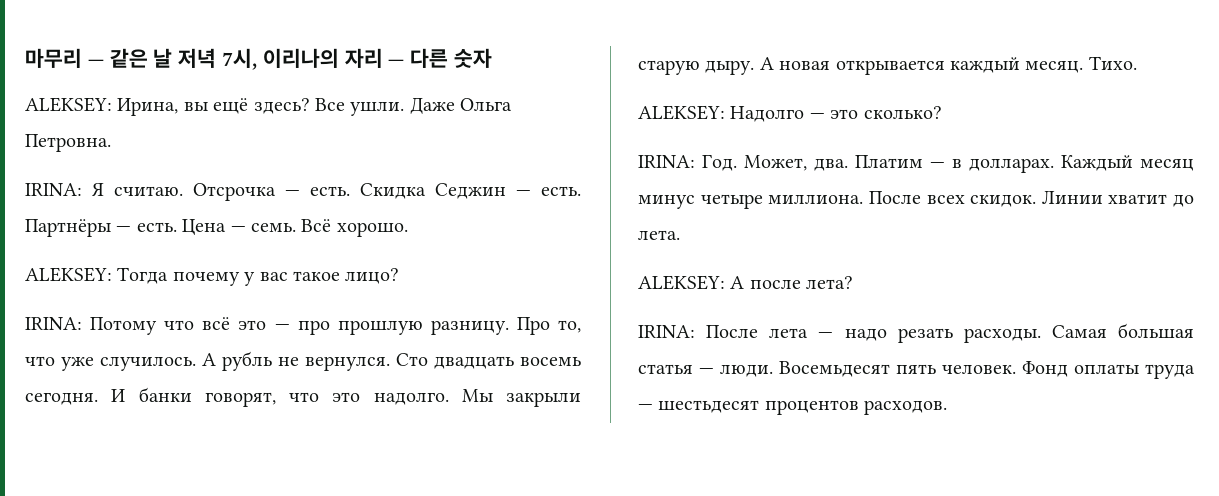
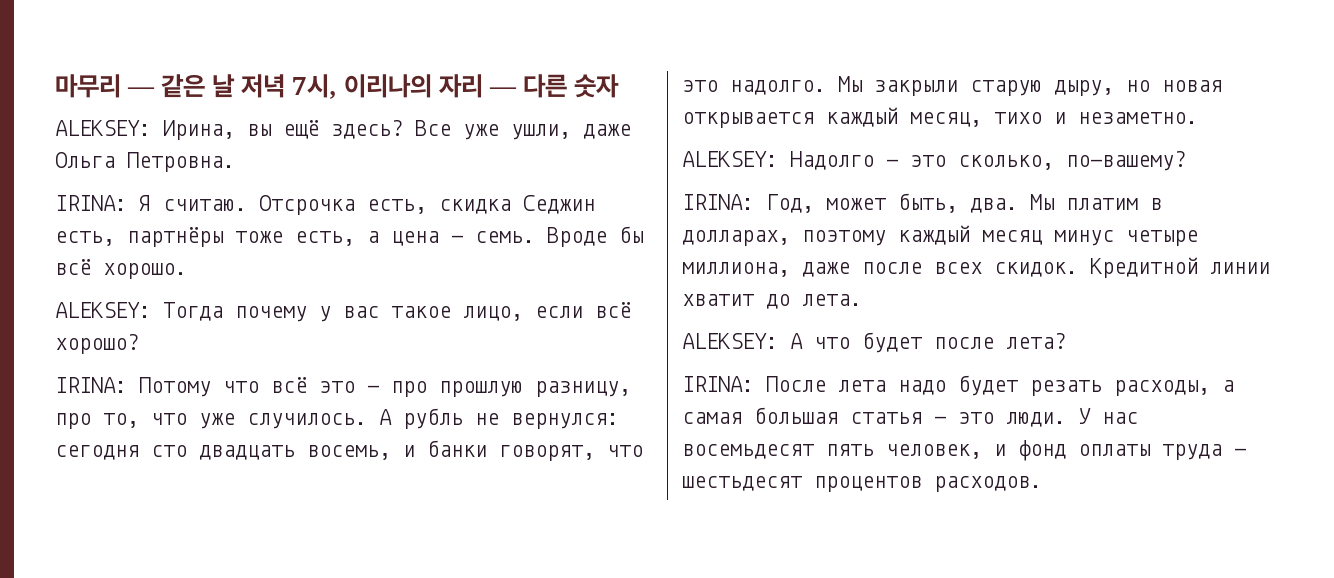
- Все ушли. Даже Ольга Петровна.
+ Все уже ушли, даже Ольга Петровна.
- Отсрочка — есть. Скидка Седжин — есть. Партнёры — есть. Цена — семь. Всё хорошо.
+ Отсрочка есть, скидка Седжин есть, партнёры тоже есть, а цена — семь. Вроде бы всё хорошо.
- ALEKSEY: Тогда почему у вас такое лицо?
+ ALEKSEY: Тогда почему у вас такое лицо, если всё хорошо?
- IRINA: Потому что всё это — про прошлую разницу. Про то, что уже случилось.
+ IRINA: Потому что всё это — про прошлую разницу, про то, что уже случилось.
- А рубль не вернулся. Сто двадцать восемь сегодня. И банки говорят, что это надолго.
+ А рубль не вернулся: сегодня сто двадцать восемь, и банки говорят, что это надолго.
- Мы закрыли старую дыру. А новая открывается каждый месяц. Тихо.
+ Мы закрыли старую дыру, но новая открывается каждый месяц, тихо и незаметно.
- ALEKSEY: Надолго — это сколько?
- IRINA: Год. Может, два. Платим — в долларах. Каждый месяц минус четыре миллиона. После всех скидок. Линии хватит до лета.
+ ALEKSEY: Надолго — это сколько, по-вашему?
+ IRINA: Год, может быть, два. Мы платим в долларах, поэтому каждый месяц минус четыре миллиона, даже после всех скидок. Кредитной линии хватит до лета.
- ALEKSEY: А после лета?
+ ALEKSEY: А что будет после лета?
- IRINA: После лета — надо резать расходы. Самая большая статья — люди. Восемьдесят пять человек. Фонд оплаты труда — шестьдесят процентов расходов.
+ IRINA: После лета надо будет резать расходы, а самая большая статья — это люди. У нас восемьдесят пять человек, и фонд оплаты труда — шестьдесят процентов расходов.

